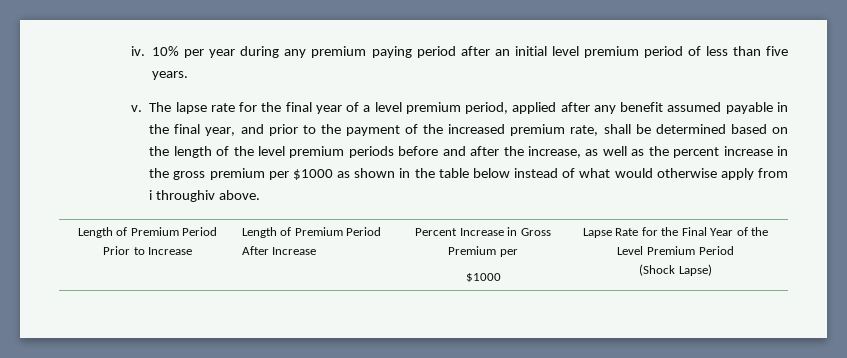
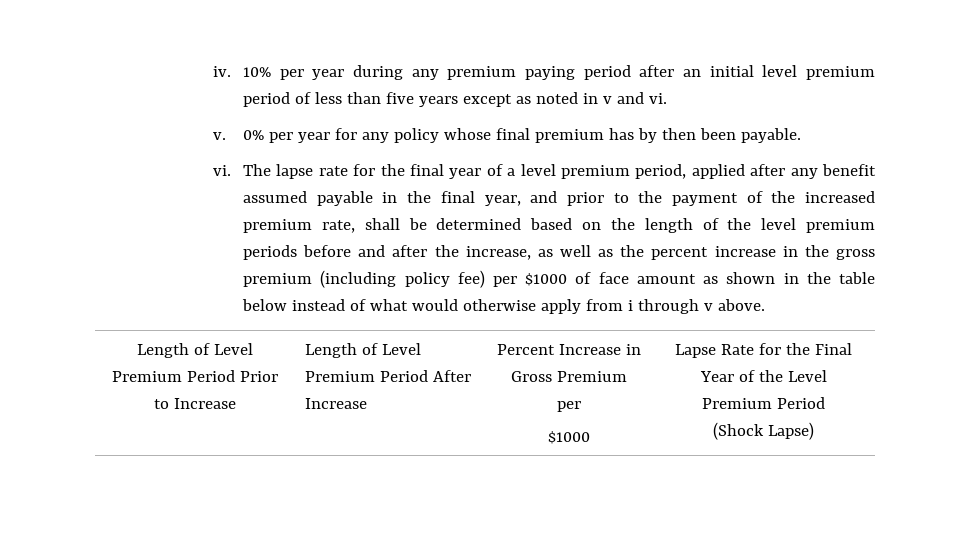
- 10% per year during any premium paying period after an initial level premium period of less than five years.
- v.
+ 10% per year during any premium paying period after an initial level premium period of less than five years except as noted in v and vi.
+ v. 0% per year for any policy whose final premium has by then been payable.
+ vi.
- The lapse rate for the final year of a level premium period, applied after any benefit assumed payable in the final year, and prior to the payment of the increased premium rate, shall be determined based on the length of the level premium periods before and after the increase, as well as the percent increase in the gross premium per $1000 as shown in the table below instead of what would otherwise apply from i throughiv above.
+ The lapse rate for the final year of a level premium period, applied after any benefit assumed payable in the final year, and prior to the payment of the increased premium rate, shall be determined based on the length of the level premium periods before and after the increase, as well as the percent increase in the gross premium (including policy fee) per $1000 of face amount as shown in the table below instead of what would otherwise apply from i through v above.
- Length of Premium Period Prior to Increase | Length of Premium Period After Increase | Percent Increase in Gross Premium per
+ Length of Level Premium Period Prior to Increase | Length of Level Premium Period After Increase | Percent Increase in Gross Premium per

